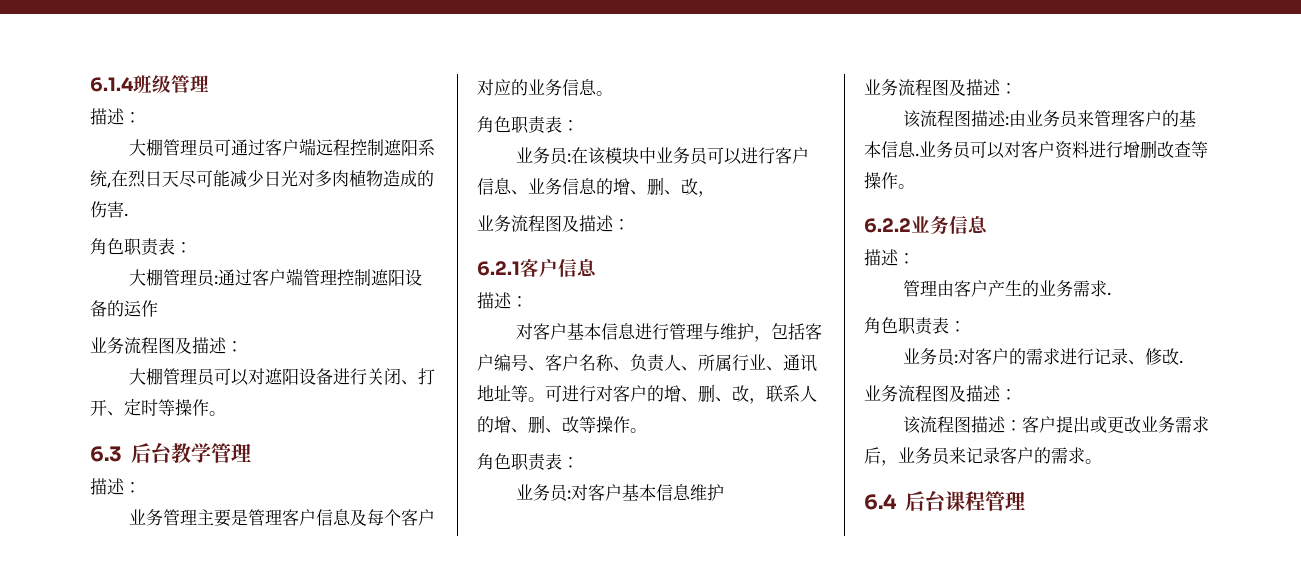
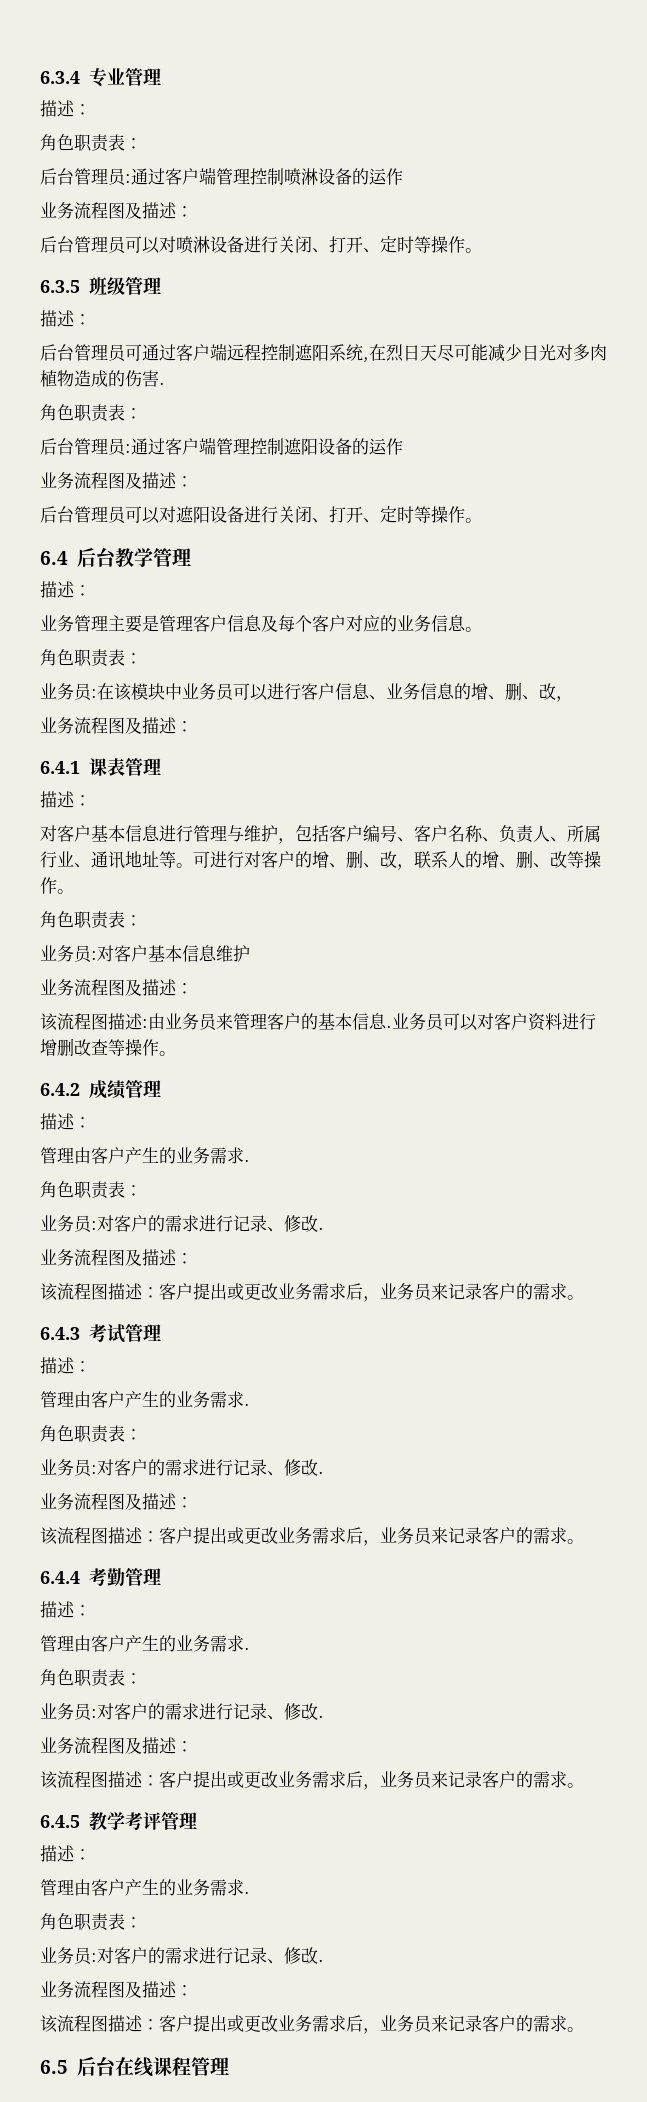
- 6.1.4班级管理
+ 6.3.4专业管理
+ 描述：
+ 角色职责表：
+ 后台管理员:通过客户端管理控制喷淋设备的运作
+ 业务流程图及描述：
+ 后台管理员可以对喷淋设备进行关闭、打开、定时等操作。
+ 6.3.5班级管理
- 大棚管理员可通过客户端远程控制遮阳系统,在烈日天尽可能减少日光对多肉植物造成的伤害.
+ 后台管理员可通过客户端远程控制遮阳系统,在烈日天尽可能减少日光对多肉植物造成的伤害.
- 大棚管理员:通过客户端管理控制遮阳设备的运作
+ 后台管理员:通过客户端管理控制遮阳设备的运作
- 大棚管理员可以对遮阳设备进行关闭、打开、定时等操作。
+ 后台管理员可以对遮阳设备进行关闭、打开、定时等操作。
- 6.3后台教学管理
+ 6.4后台教学管理
- 6.2.1客户信息
+ 6.4.1课表管理
- 6.2.2业务信息
+ 6.4.2成绩管理
+ 描述：
+ 管理由客户产生的业务需求.
+ 角色职责表：
+ 业务员:对客户的需求进行记录、修改.
+ 业务流程图及描述：
+ 该流程图描述：客户提出或更改业务需求后，业务员来记录客户的需求。
+ 6.4.3考试管理
+ 描述：
+ 管理由客户产生的业务需求.
+ 角色职责表：
+ 业务员:对客户的需求进行记录、修改.
+ 业务流程图及描述：
+ 该流程图描述：客户提出或更改业务需求后，业务员来记录客户的需求。
+ 6.4.4考勤管理
+ 描述：
+ 管理由客户产生的业务需求.
+ 角色职责表：
+ 业务员:对客户的需求进行记录、修改.
+ 业务流程图及描述：
+ 该流程图描述：客户提出或更改业务需求后，业务员来记录客户的需求。
+ 6.4.5教学考评管理
- 6.4后台课程管理
+ 6.5后台在线课程管理

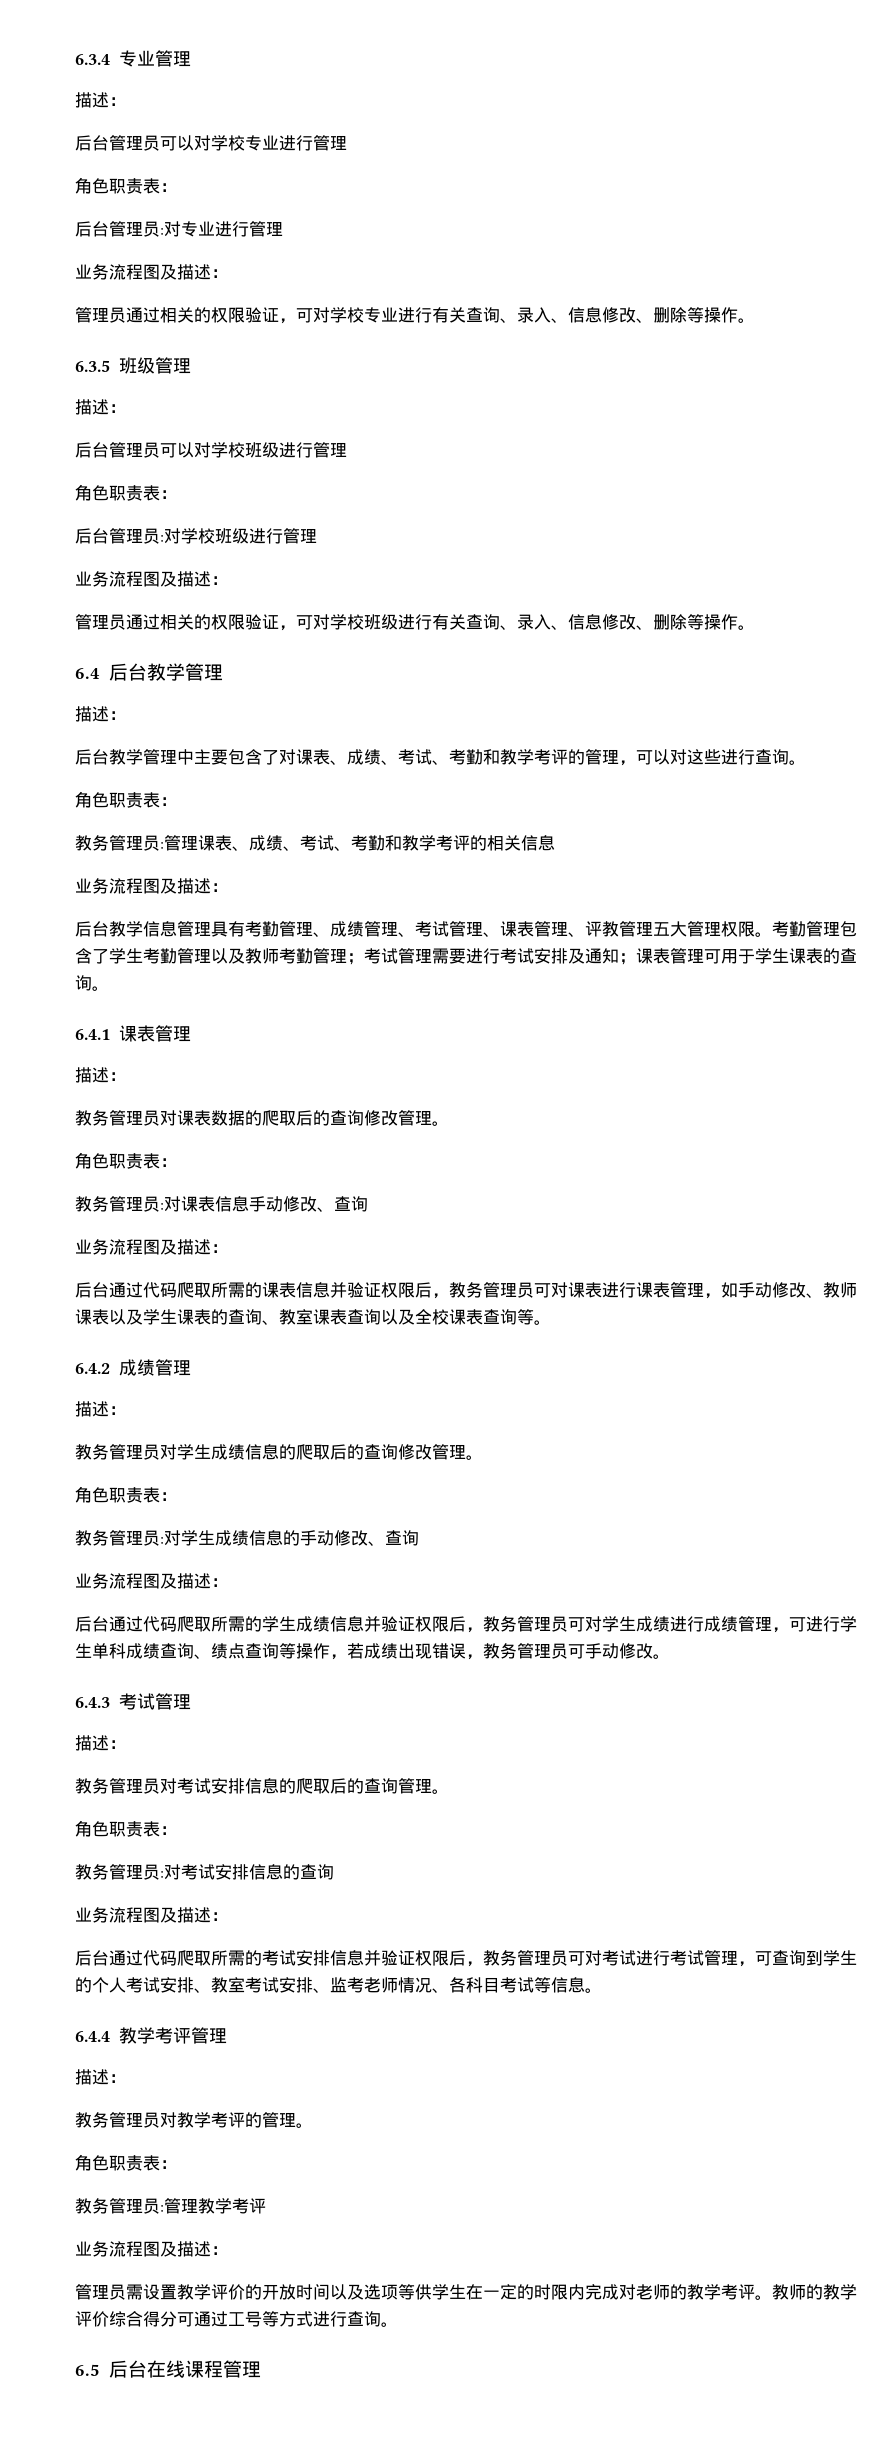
  6.3.4专业管理
  描述：
+ 后台管理员可以对学校专业进行管理
  角色职责表：
- 后台管理员:通过客户端管理控制喷淋设备的运作
+ 后台管理员:对专业进行管理
  业务流程图及描述：
- 后台管理员可以对喷淋设备进行关闭、打开、定时等操作。
+ 管理员通过相关的权限验证，可对学校专业进行有关查询、录入、信息修改、删除等操作。
- 后台管理员可通过客户端远程控制遮阳系统,在烈日天尽可能减少日光对多肉植物造成的伤害.
+ 后台管理员可以对学校班级进行管理
  角色职责表：
- 后台管理员:通过客户端管理控制遮阳设备的运作
+ 后台管理员:对学校班级进行管理
  业务流程图及描述：
- 后台管理员可以对遮阳设备进行关闭、打开、定时等操作。
+ 管理员通过相关的权限验证，可对学校班级进行有关查询、录入、信息修改、删除等操作。
- 业务管理主要是管理客户信息及每个客户对应的业务信息。
+ 后台教学管理中主要包含了对课表、成绩、考试、考勤和教学考评的管理，可以对这些进行查询。
  角色职责表：
- 业务员:在该模块中业务员可以进行客户信息、业务信息的增、删、改，
+ 教务管理员:管理课表、成绩、考试、考勤和教学考评的相关信息
  业务流程图及描述：
+ 后台教学信息管理具有考勤管理、成绩管理、考试管理、课表管理、评教管理五大管理权限。考勤管理包含了学生考勤管理以及教师考勤管理；考试管理需要进行考试安排及通知；课表管理可用于学生课表的查询。
- 对客户基本信息进行管理与维护，包括客户编号、客户名称、负责人、所属行业、通讯地址等。可进行对客户的增、删、改，联系人的增、删、改等操作。
+ 教务管理员对课表数据的爬取后的查询修改管理。
  角色职责表：
- 业务员:对客户基本信息维护
+ 教务管理员:对课表信息手动修改、查询
  业务流程图及描述：
- 该流程图描述:由业务员来管理客户的基本信息.业务员可以对客户资料进行增删改查等操作。
+ 后台通过代码爬取所需的课表信息并验证权限后，教务管理员可对课表进行课表管理，如手动修改、教师课表以及学生课表的查询、教室课表查询以及全校课表查询等。
  6.4.2成绩管理
  描述：
- 管理由客户产生的业务需求.
+ 教务管理员对学生成绩信息的爬取后的查询修改管理。
  角色职责表：
- 业务员:对客户的需求进行记录、修改.
+ 教务管理员:对学生成绩信息的手动修改、查询
  业务流程图及描述：
- 该流程图描述：客户提出或更改业务需求后，业务员来记录客户的需求。
+ 后台通过代码爬取所需的学生成绩信息并验证权限后，教务管理员可对学生成绩进行成绩管理，可进行学生单科成绩查询、绩点查询等操作，若成绩出现错误，教务管理员可手动修改。
  6.4.3考试管理
  描述：
- 管理由客户产生的业务需求.
+ 教务管理员对考试安排信息的爬取后的查询管理。
  角色职责表：
- 业务员:对客户的需求进行记录、修改.
+ 教务管理员:对考试安排信息的查询
  业务流程图及描述：
- 该流程图描述：客户提出或更改业务需求后，业务员来记录客户的需求。
- 6.4.4考勤管理
+ 后台通过代码爬取所需的考试安排信息并验证权限后，教务管理员可对考试进行考试管理，可查询到学生的个人考试安排、教室考试安排、监考老师情况、各科目考试等信息。
+ 6.4.4教学考评管理
  描述：
- 管理由客户产生的业务需求.
+ 教务管理员对教学考评的管理。
  角色职责表：
- 业务员:对客户的需求进行记录、修改.
+ 教务管理员:管理教学考评
  业务流程图及描述：
- 该流程图描述：客户提出或更改业务需求后，业务员来记录客户的需求。
- 6.4.5教学考评管理
- 描述：
- 管理由客户产生的业务需求.
- 角色职责表：
- 业务员:对客户的需求进行记录、修改.
- 业务流程图及描述：
- 该流程图描述：客户提出或更改业务需求后，业务员来记录客户的需求。
+ 管理员需设置教学评价的开放时间以及选项等供学生在一定的时限内完成对老师的教学考评。教师的教学评价综合得分可通过工号等方式进行查询。

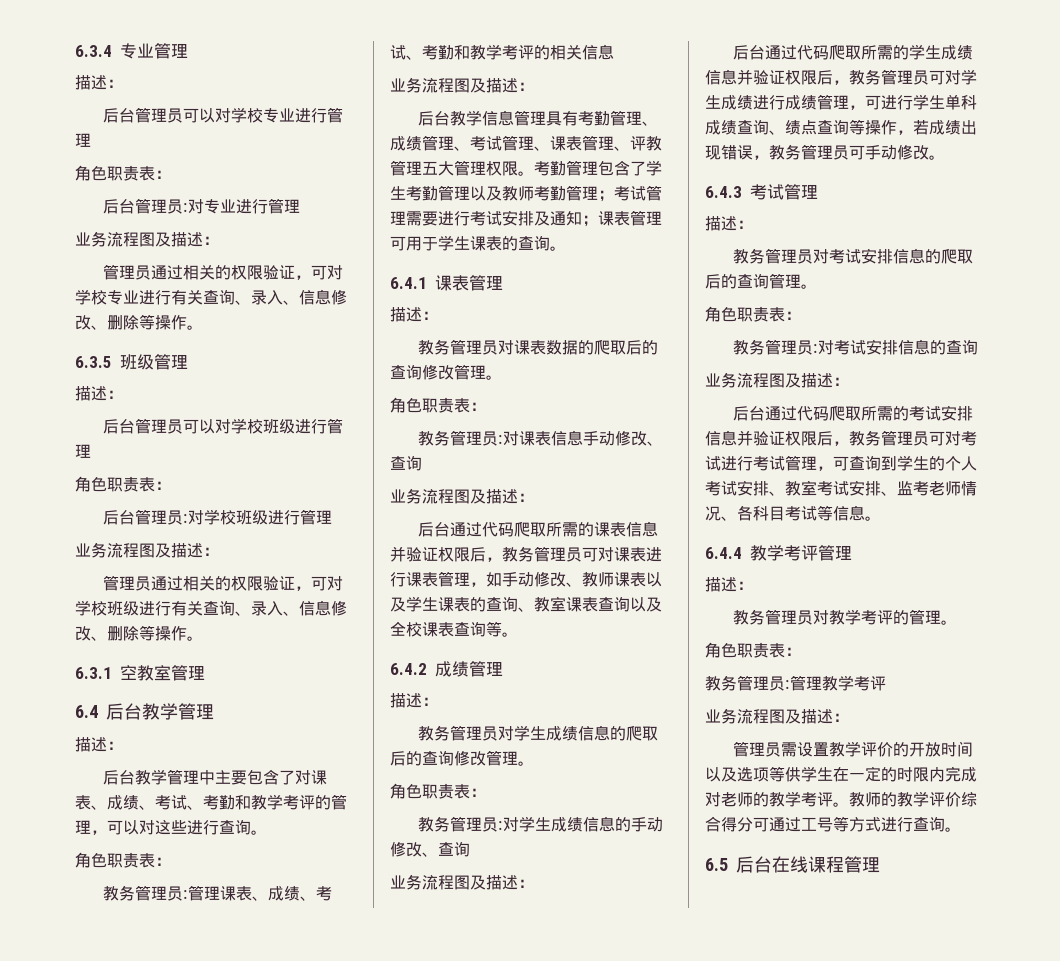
+ 6.3.1空教室管理

